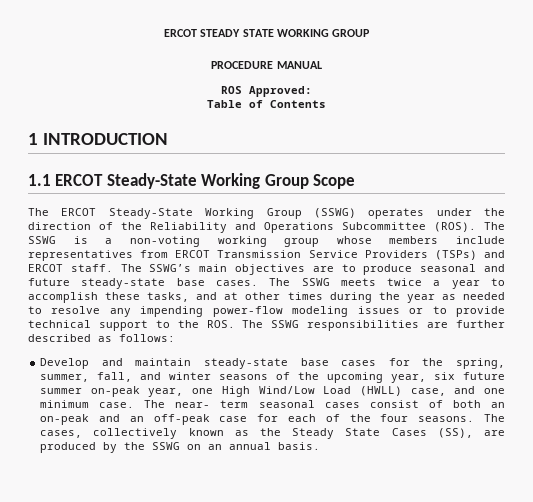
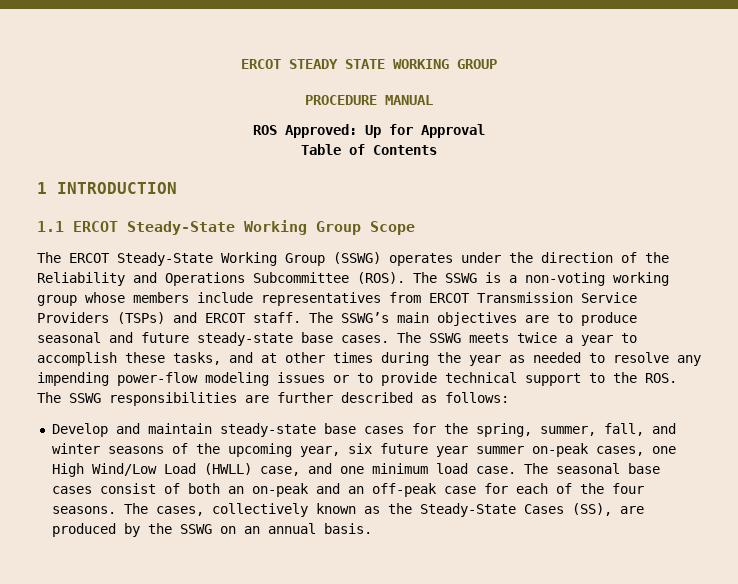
- ROS Approved:
+ ROS Approved: Up for Approval
- Develop and maintain steady-state base cases for the spring, summer, fall, and winter seasons of the upcoming year, six future summer on-peak year, one High Wind/Low Load (HWLL) case, and one minimum case.
+ Develop and maintain steady-state base cases for the spring, summer, fall, and winter seasons of the upcoming year, six future year summer on-peak cases, one High Wind/Low Load (HWLL) case, and one minimum load case.
- The near- term seasonal cases consist of both an on-peak and an off-peak case for each of the four seasons.
+ The seasonal base cases consist of both an on-peak and an off-peak case for each of the four seasons.
- The cases, collectively known as the Steady State Cases (SS), are produced by the SSWG on an annual basis.
+ The cases, collectively known as the Steady-State Cases (SS), are produced by the SSWG on an annual basis.

